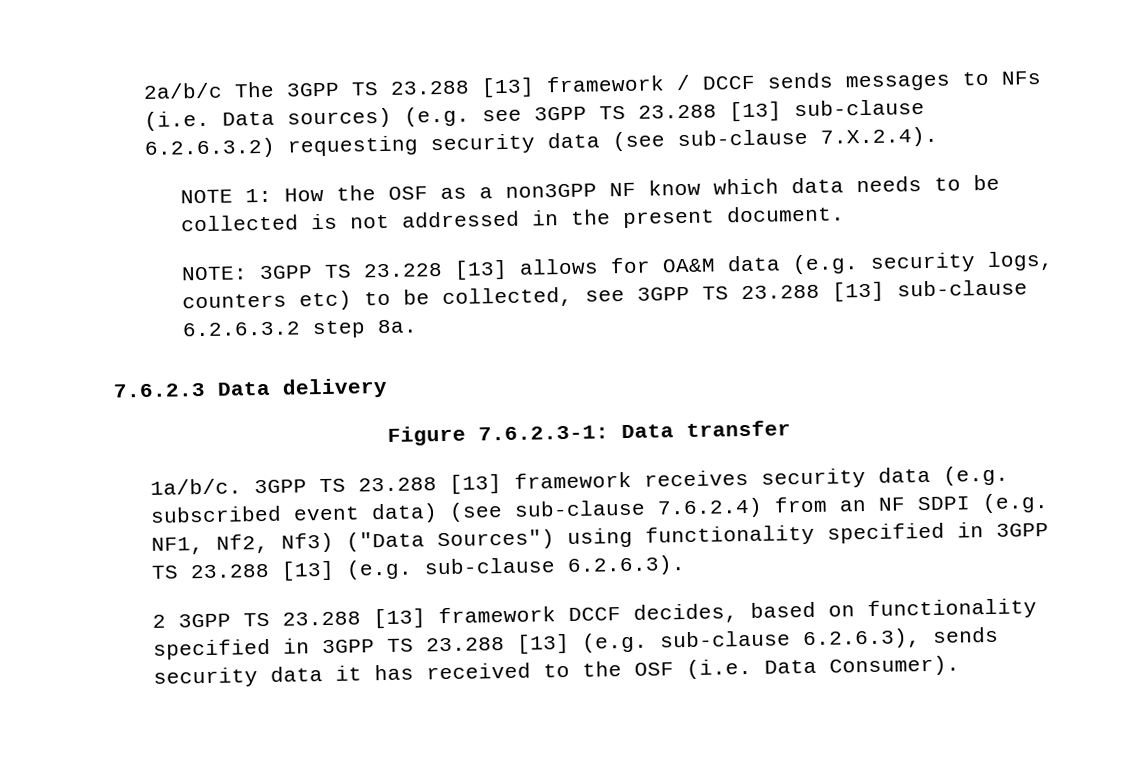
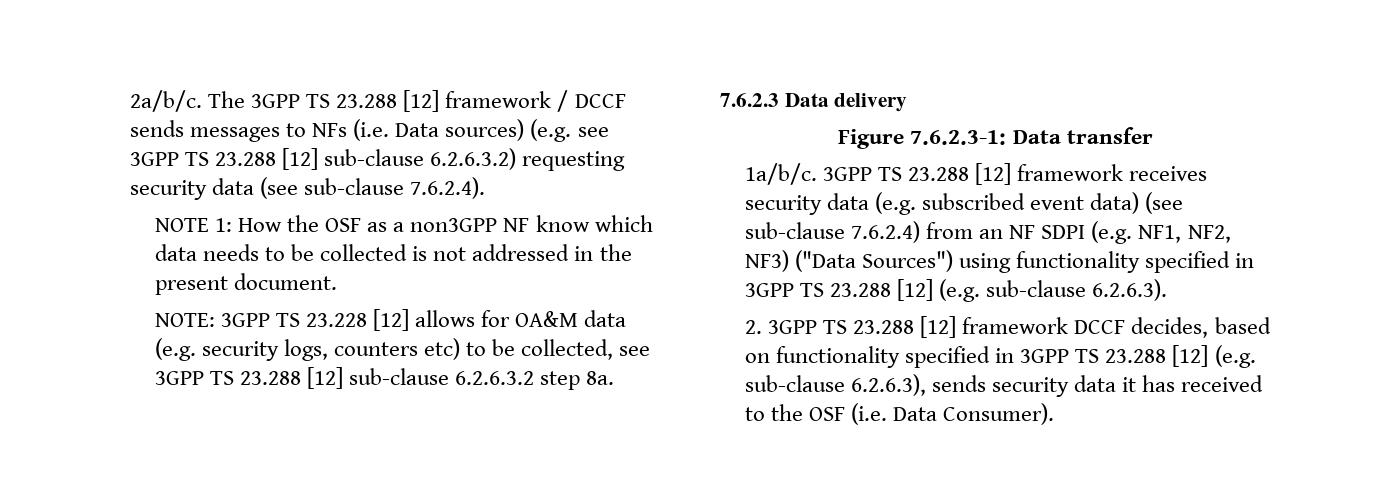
- 2a/b/c The 3GPP TS 23.288 [13] framework / DCCF sends messages to NFs (i.e. Data sources) (e.g. see 3GPP TS 23.288 [13] sub-clause 6.2.6.3.2) requesting security data (see sub-clause 7.X.2.4).
+ 2a/b/c. The 3GPP TS 23.288 [12] framework / DCCF sends messages to NFs (i.e. Data sources) (e.g. see 3GPP TS 23.288 [12] sub-clause 6.2.6.3.2) requesting security data (see sub-clause 7.6.2.4).
- NOTE: 3GPP TS 23.228 [13] allows for OA&M data (e.g. security logs, counters etc) to be collected, see 3GPP TS 23.288 [13] sub-clause 6.2.6.3.2 step 8a.
+ NOTE: 3GPP TS 23.228 [12] allows for OA&M data (e.g. security logs, counters etc) to be collected, see 3GPP TS 23.288 [12] sub-clause 6.2.6.3.2 step 8a.
- 3GPP TS 23.288 [13] framework receives security data (e.g. subscribed event data) (see sub-clause 7.6.2.4) from an NF SDPI (e.g. NF1, Nf2, Nf3) ("Data Sources") using functionality specified in 3GPP TS 23.288 [13] (e.g. sub-clause 6.2.6.3).
+ 3GPP TS 23.288 [12] framework receives security data (e.g. subscribed event data) (see sub-clause 7.6.2.4) from an NF SDPI (e.g. NF1, NF2, NF3) ("Data Sources") using functionality specified in 3GPP TS 23.288 [12] (e.g. sub-clause 6.2.6.3).
- 2 3GPP TS 23.288 [13] framework DCCF decides, based on functionality specified in 3GPP TS 23.288 [13] (e.g. sub-clause 6.2.6.3), sends security data it has received to the OSF (i.e. Data Consumer).
+ 2. 3GPP TS 23.288 [12] framework DCCF decides, based on functionality specified in 3GPP TS 23.288 [12] (e.g. sub-clause 6.2.6.3), sends security data it has received to the OSF (i.e. Data Consumer).

